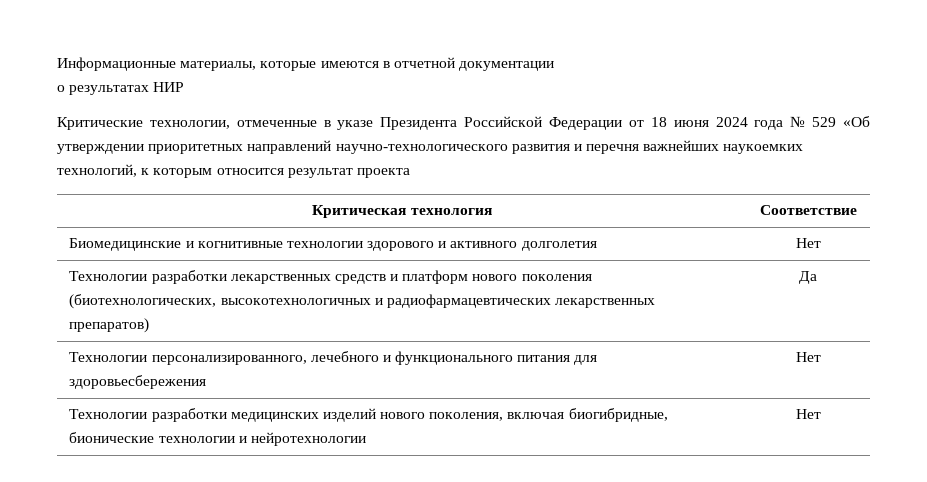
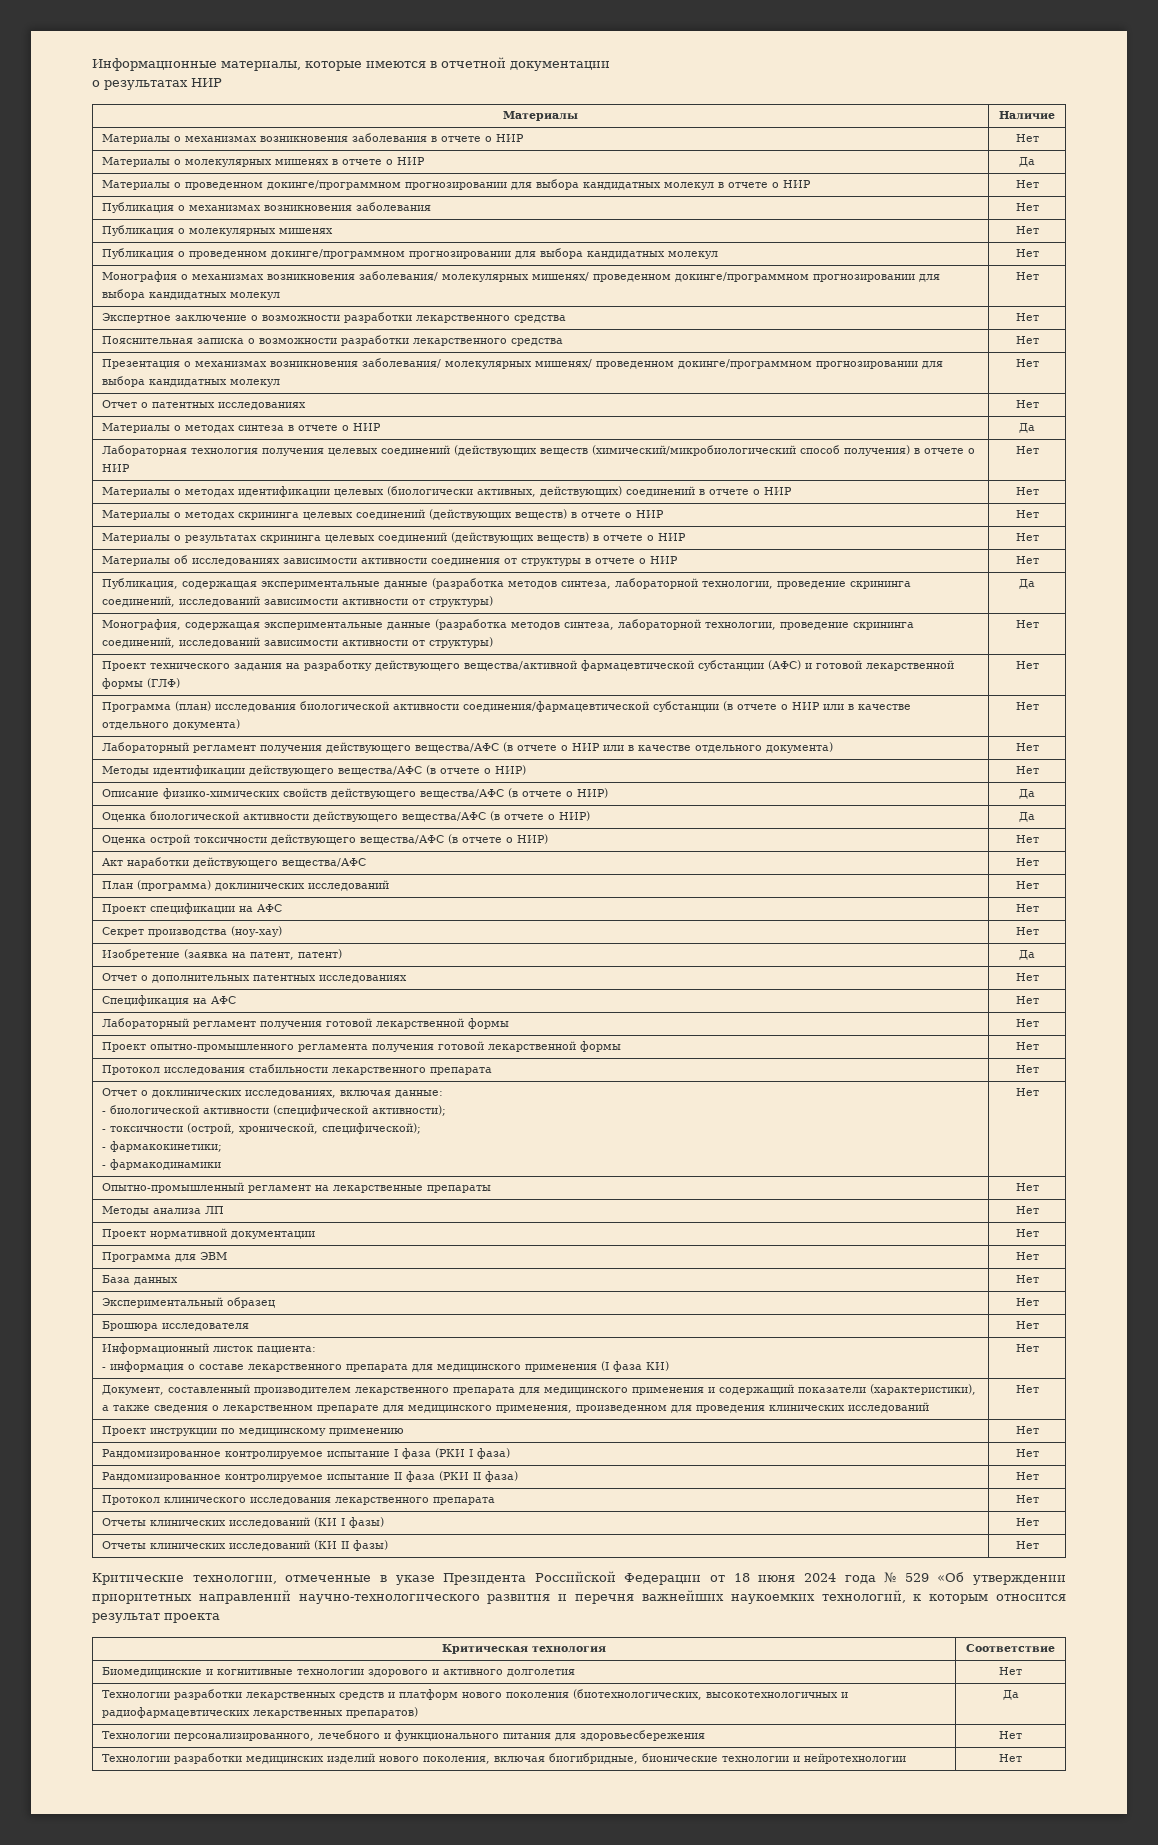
+ Материалы | Наличие
+ Материалы о механизмах возникновения заболевания в отчете о НИР | Нет
+ Материалы о молекулярных мишенях в отчете о НИР | Да
+ Материалы о проведенном докинге/программном прогнозировании для выбора кандидатных молекул в отчете о НИР | Нет
+ Публикация о механизмах возникновения заболевания | Нет
+ Публикация о молекулярных мишенях | Нет
+ Публикация о проведенном докинге/программном прогнозировании для выбора кандидатных молекул | Нет
+ Монография о механизмах возникновения заболевания/ молекулярных мишенях/ проведенном докинге/программном прогнозировании для выбора кандидатных молекул | Нет
+ Экспертное заключение о возможности разработки лекарственного средства | Нет
+ Пояснительная записка о возможности разработки лекарственного средства | Нет
+ Презентация о механизмах возникновения заболевания/ молекулярных мишенях/ проведенном докинге/программном прогнозировании для выбора кандидатных молекул | Нет
+ Отчет о патентных исследованиях | Нет
+ Материалы о методах синтеза в отчете о НИР | Да
+ Лабораторная технология получения целевых соединений (действующих веществ (химический/микробиологический способ получения) в отчете о НИР | Нет
+ Материалы о методах идентификации целевых (биологически активных, действующих) соединений в отчете о НИР | Нет
+ Материалы о методах скрининга целевых соединений (действующих веществ) в отчете о НИР | Нет
+ Материалы о результатах скрининга целевых соединений (действующих веществ) в отчете о НИР | Нет
+ Материалы об исследованиях зависимости активности соединения от структуры в отчете о НИР | Нет
+ Публикация, содержащая экспериментальные данные (разработка методов синтеза, лабораторной технологии, проведение скрининга соединений, исследований зависимости активности от структуры) | Да
+ Монография, содержащая экспериментальные данные (разработка методов синтеза, лабораторной технологии, проведение скрининга соединений, исследований зависимости активности от структуры) | Нет
+ Проект технического задания на разработку действующего вещества/активной фармацевтической субстанции (АФС) и готовой лекарственной формы (ГЛФ) | Нет
+ Программа (план) исследования биологической активности соединения/фармацевтической субстанции (в отчете о НИР или в качестве отдельного документа) | Нет
+ Лабораторный регламент получения действующего вещества/АФС (в отчете о НИР или в качестве отдельного документа) | Нет
+ Методы идентификации действующего вещества/АФС (в отчете о НИР) | Нет
+ Описание физико-химических свойств действующего вещества/АФС (в отчете о НИР) | Да
+ Оценка биологической активности действующего вещества/АФС (в отчете о НИР) | Да
+ Оценка острой токсичности действующего вещества/АФС (в отчете о НИР) | Нет
+ Акт наработки действующего вещества/АФС | Нет
+ План (программа) доклинических исследований | Нет
+ Проект спецификации на АФС | Нет
+ Секрет производства (ноу-хау) | Нет
+ Изобретение (заявка на патент, патент) | Да
+ Отчет о дополнительных патентных исследованиях | Нет
+ Спецификация на АФС | Нет
+ Лабораторный регламент получения готовой лекарственной формы | Нет
+ Проект опытно-промышленного регламента получения готовой лекарственной формы | Нет
+ Протокол исследования стабильности лекарственного препарата | Нет
+ Отчет о доклинических исследованиях, включая данные:
+ - биологической активности (специфической активности);
+ - токсичности (острой, хронической, специфической);
+ - фармакокинетики;
+ - фармакодинамики | Нет
+ Опытно-промышленный регламент на лекарственные препараты | Нет
+ Методы анализа ЛП | Нет
+ Проект нормативной документации | Нет
+ Программа для ЭВМ | Нет
+ База данных | Нет
+ Экспериментальный образец | Нет
+ Брошюра исследователя | Нет
+ Информационный листок пациента:
+ - информация о составе лекарственного препарата для медицинского применения (I фаза КИ) | Нет
+ Документ, составленный производителем лекарственного препарата для медицинского применения и содержащий показатели (характеристики), а также сведения о лекарственном препарате для медицинского применения, произведенном для проведения клинических исследований | Нет
+ Проект инструкции по медицинскому применению | Нет
+ Рандомизированное контролируемое испытание I фаза (РКИ I фаза) | Нет
+ Рандомизированное контролируемое испытание II фаза (РКИ II фаза) | Нет
+ Протокол клинического исследования лекарственного препарата | Нет
+ Отчеты клинических исследований (КИ I фазы) | Нет
+ Отчеты клинических исследований (КИ II фазы) | Нет

